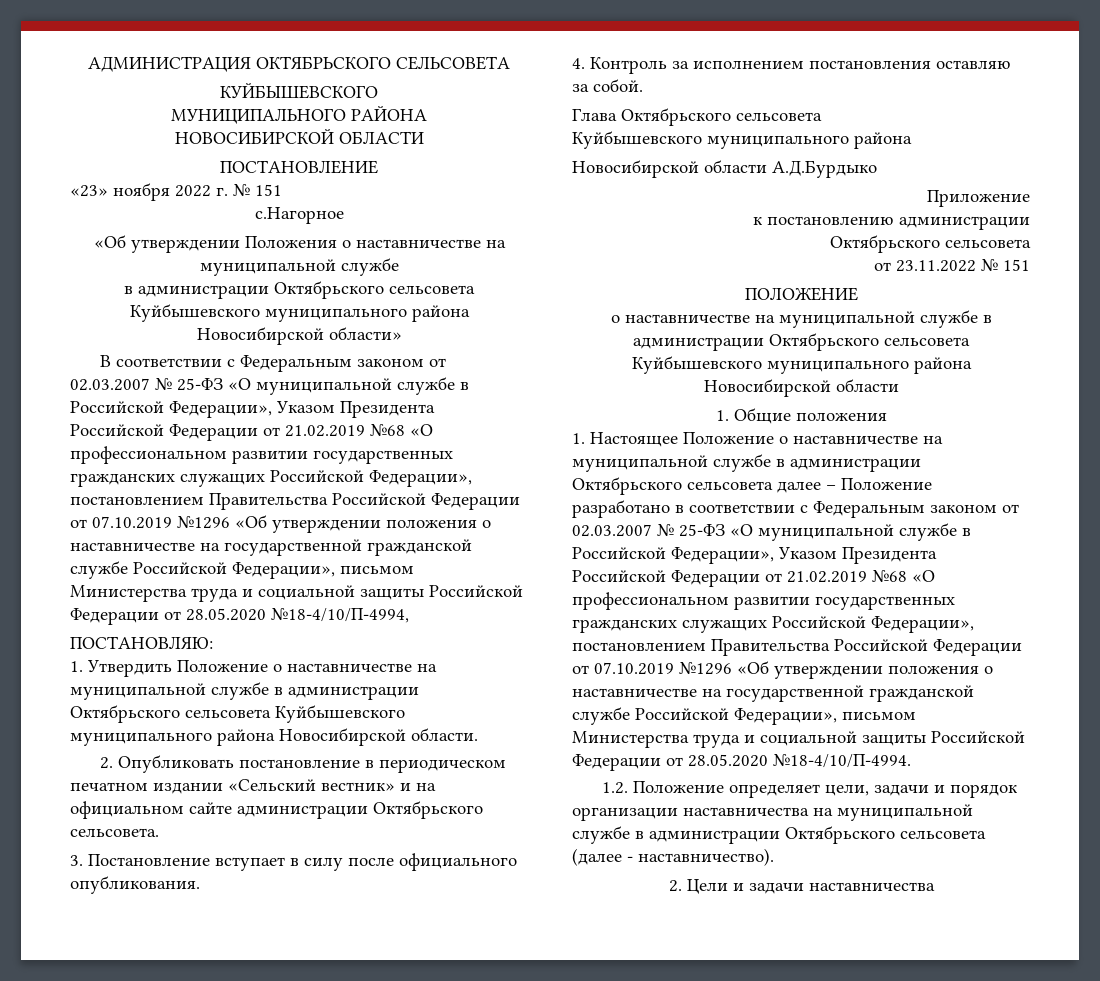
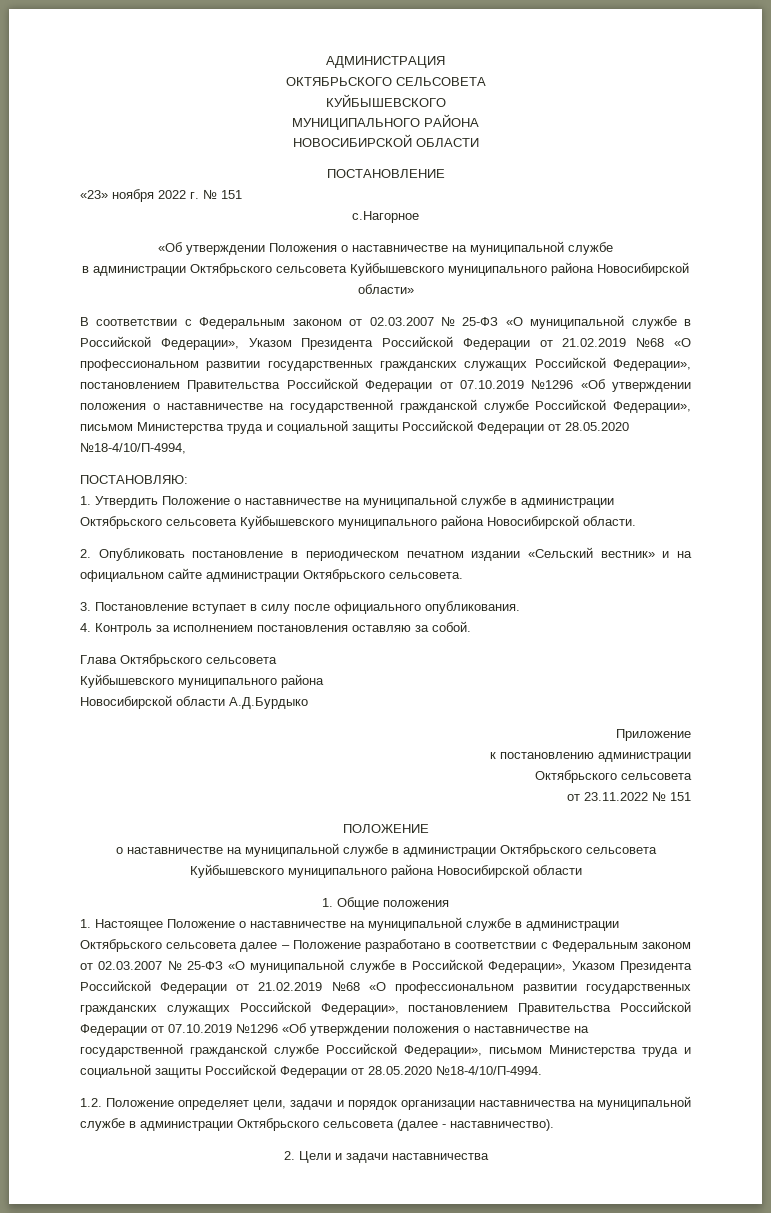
- АДМИНИСТРАЦИЯ ОКТЯБРЬСКОГО СЕЛЬСОВЕТА
+ АДМИНИСТРАЦИЯ
+ ОКТЯБРЬСКОГО СЕЛЬСОВЕТА

